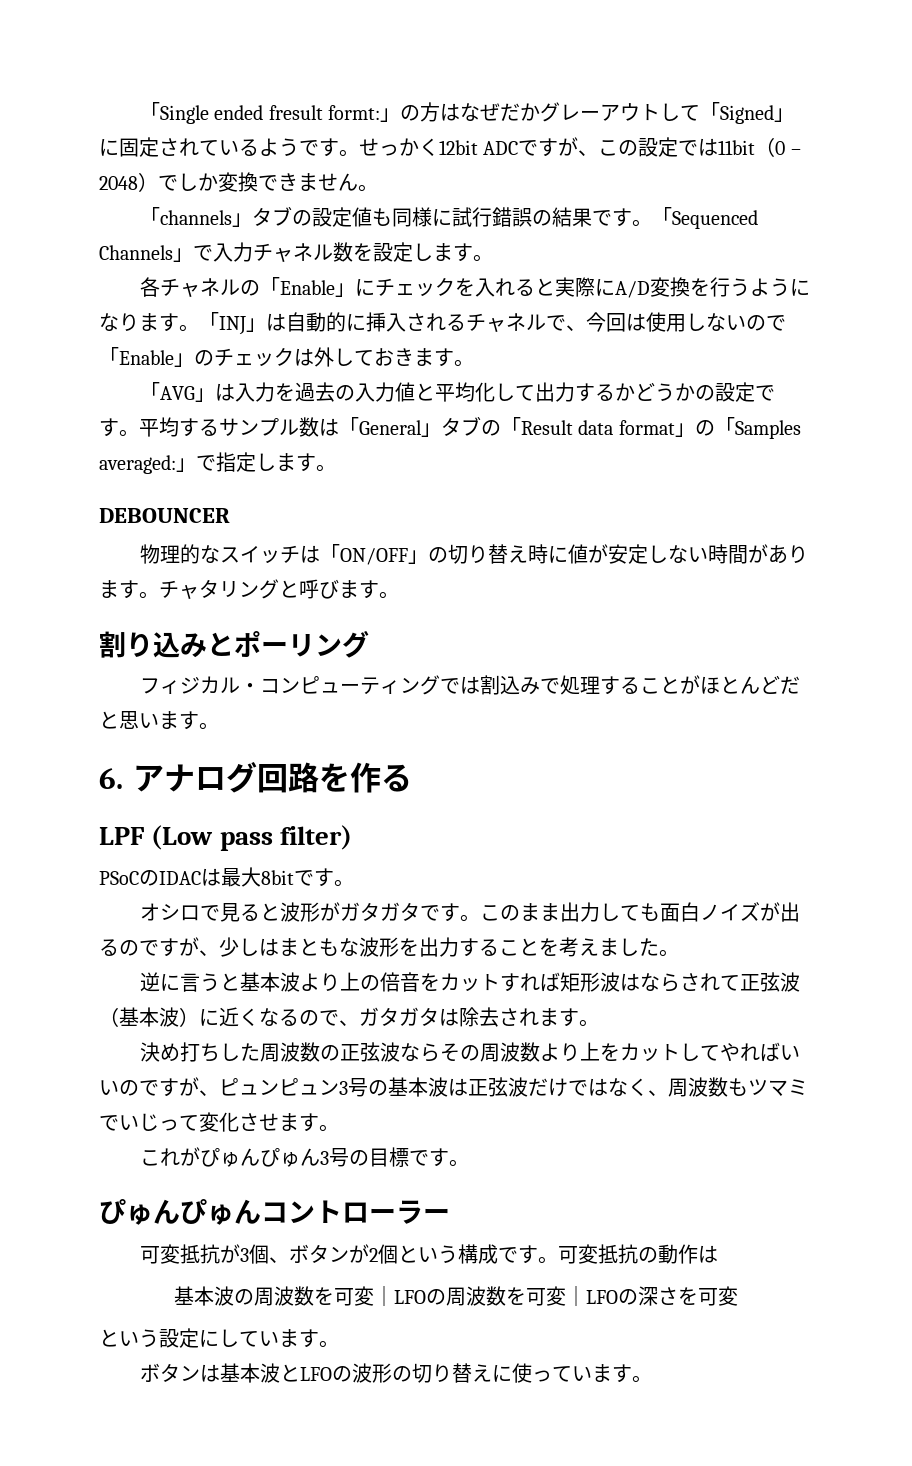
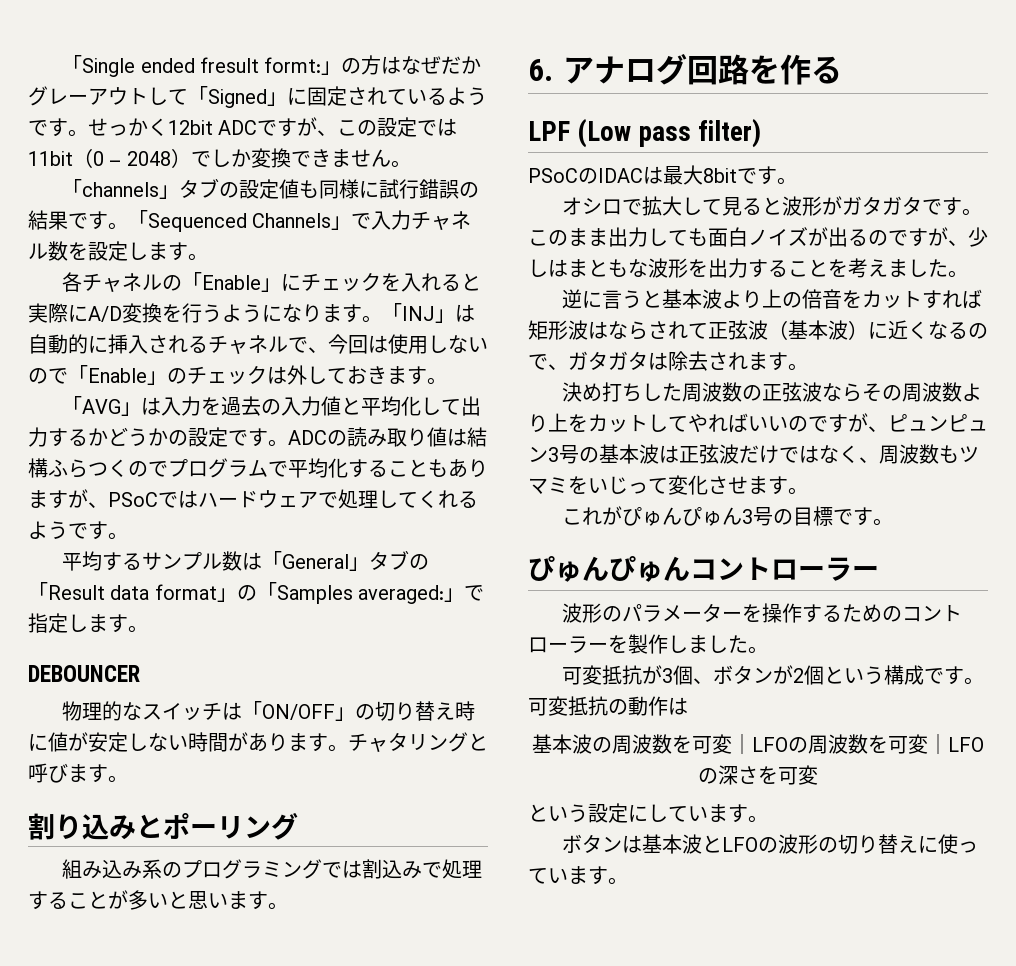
- 「AVG」は入力を過去の入力値と平均化して出力するかどうかの設定です。平均するサンプル数は「General」タブの「Result data format」の「Samples averaged:」で指定します。
+ 「AVG」は入力を過去の入力値と平均化して出力するかどうかの設定です。ADCの読み取り値は結構ふらつくのでプログラムで平均化することもありますが、PSoCではハードウェアで処理してくれるようです。
+ 平均するサンプル数は「General」タブの「Result data format」の「Samples averaged:」で指定します。
- フィジカル・コンピューティングでは割込みで処理することがほとんどだと思います。
+ 組み込み系のプログラミングでは割込みで処理することが多いと思います。
- オシロで見ると波形がガタガタです。
+ オシロで拡大して見ると波形がガタガタです。
- 決め打ちした周波数の正弦波ならその周波数より上をカットしてやればいいのですが、ピュンピュン3号の基本波は正弦波だけではなく、周波数もツマミでいじって変化させます。
+ 決め打ちした周波数の正弦波ならその周波数より上をカットしてやればいいのですが、ピュンピュン3号の基本波は正弦波だけではなく、周波数もツマミをいじって変化させます。
+ 波形のパラメーターを操作するためのコントローラーを製作しました。

